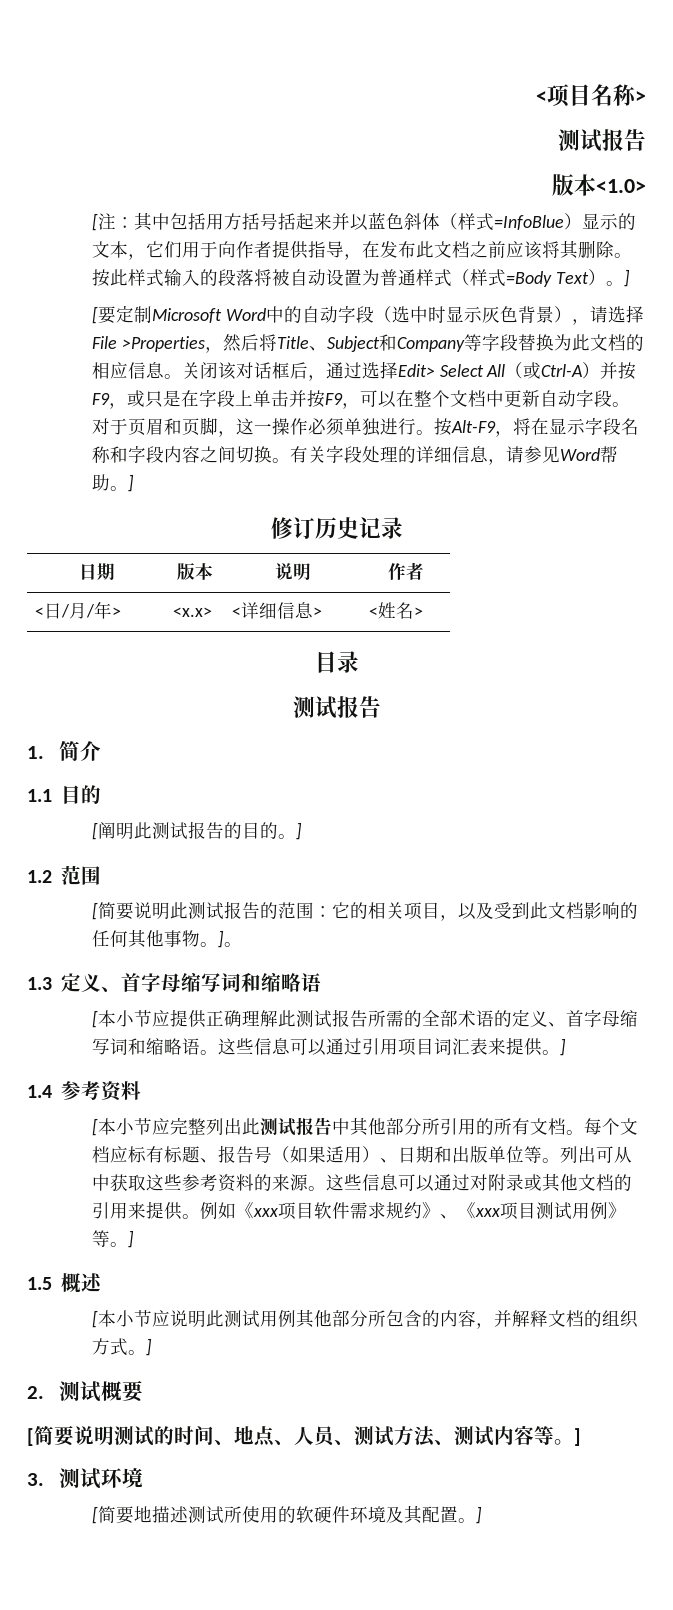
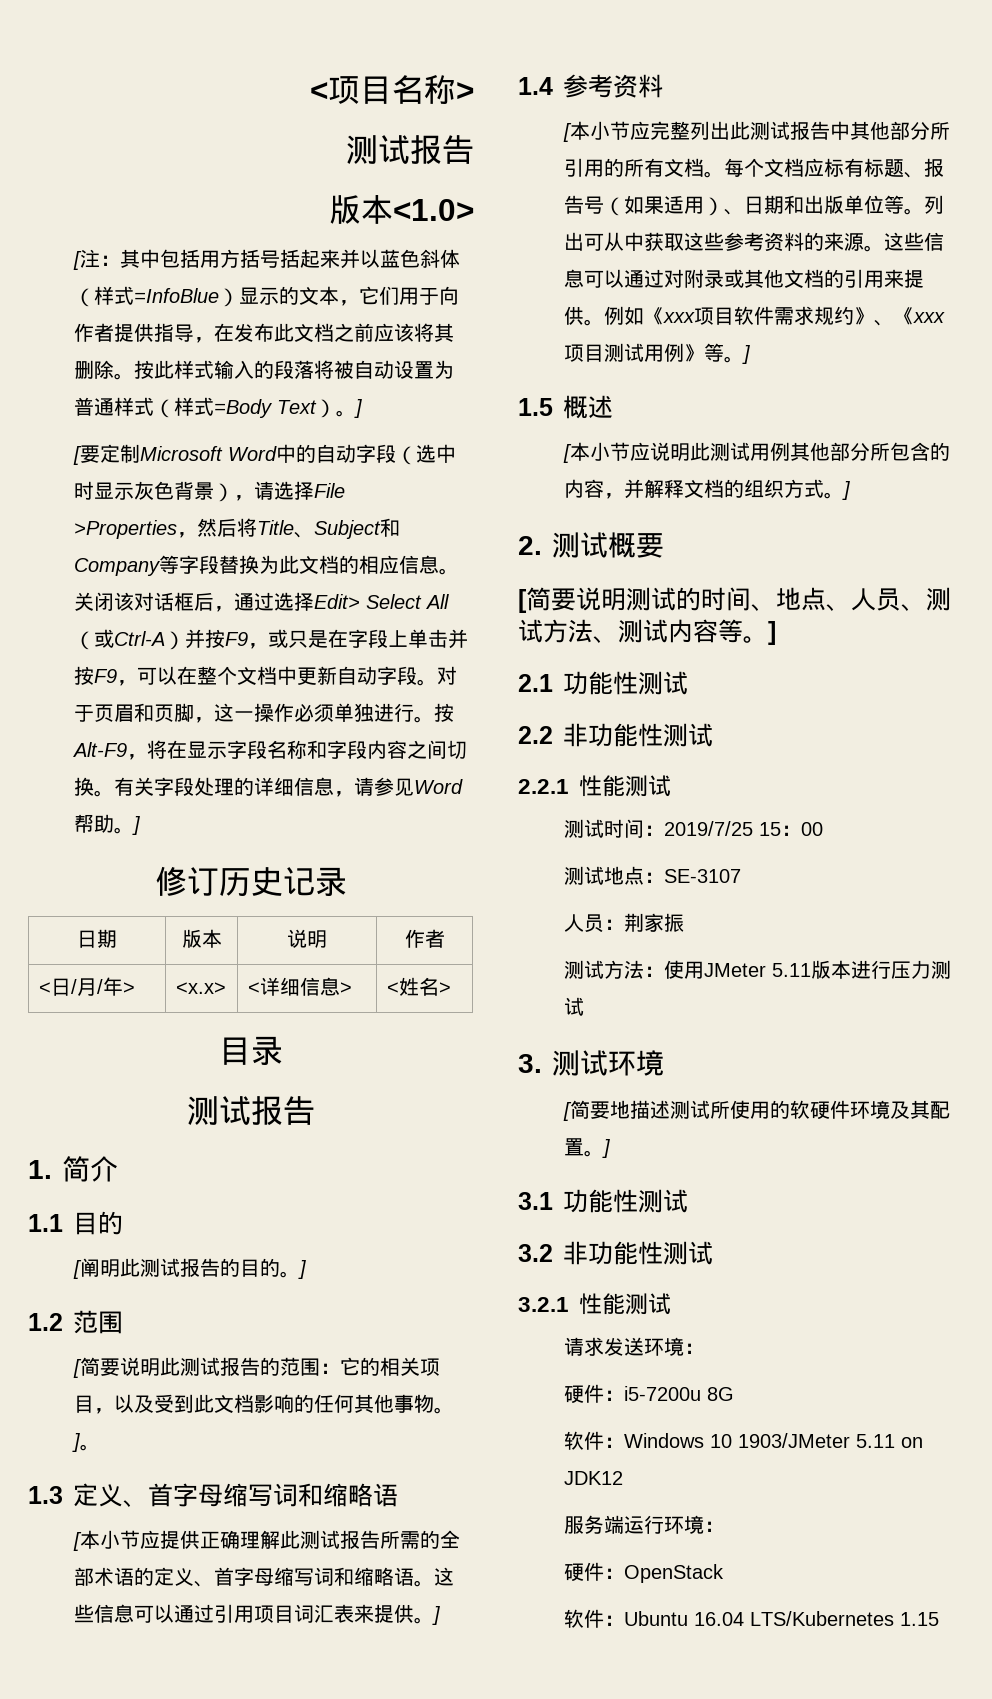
+ 2.1功能性测试
+ 2.2非功能性测试
+ 2.2.1性能测试
+ 测试时间：2019/7/25 15：00
+ 测试地点：SE-3107
+ 人员：荆家振
+ 测试方法：使用JMeter 5.11版本进行压力测试
+ 3.1功能性测试
+ 3.2非功能性测试
+ 3.2.1性能测试
+ 请求发送环境：
+ 硬件：i5-7200u 8G
+ 软件：Windows 10 1903/JMeter 5.11 on JDK12
+ 服务端运行环境：
+ 硬件：OpenStack
+ 软件：Ubuntu 16.04 LTS/Kubernetes 1.15

